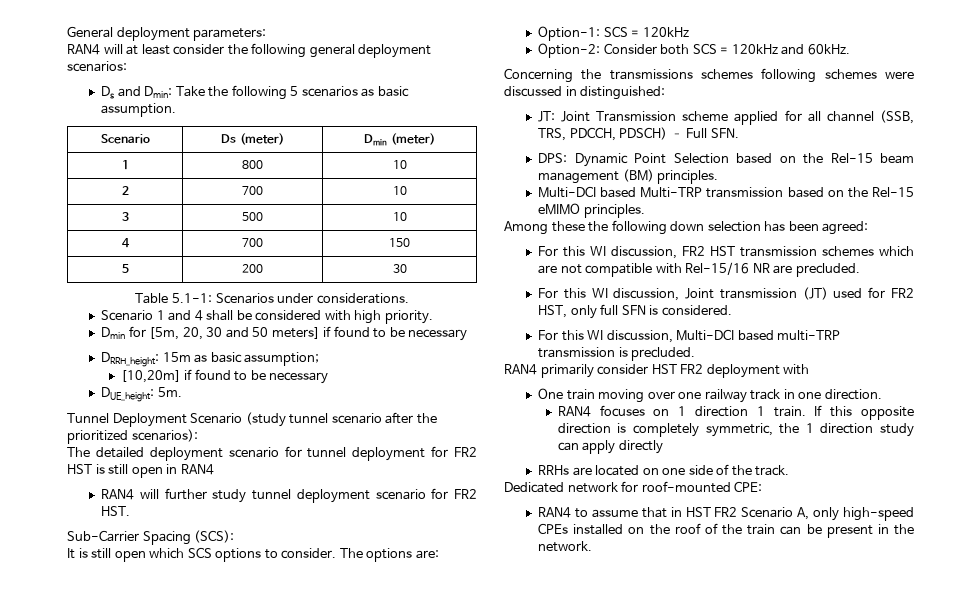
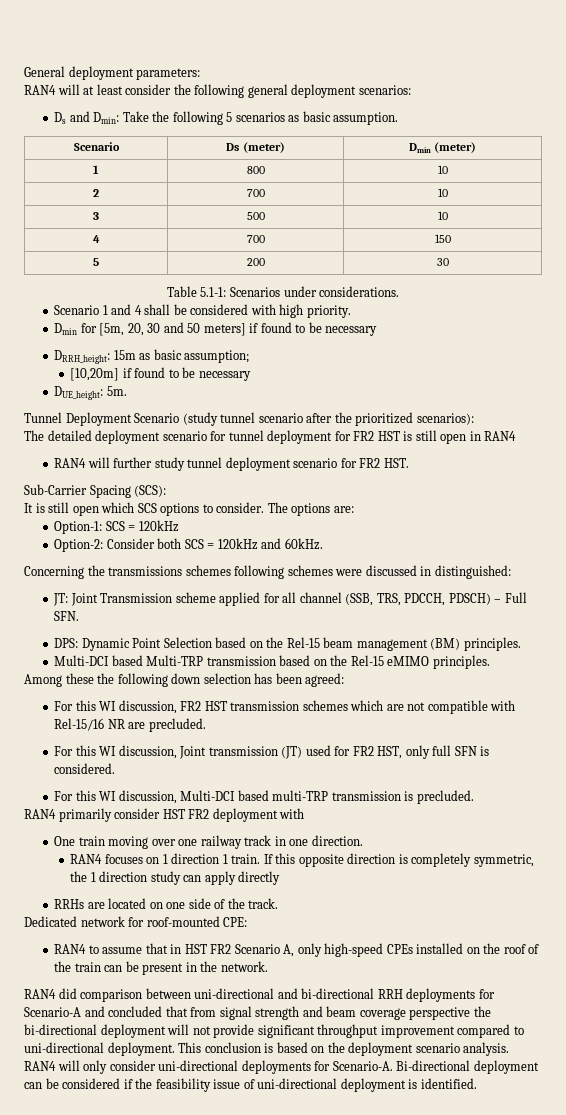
+ RAN4 did comparison between uni-directional and bi-directional RRH deployments for Scenario-A and concluded that from signal strength and beam coverage perspective the bi-directional deployment will not provide significant throughput improvement compared to uni-directional deployment. This conclusion is based on the deployment scenario analysis. RAN4 will only consider uni-directional deployments for Scenario-A. Bi-directional deployment can be considered if the feasibility issue of uni-directional deployment is identified.

